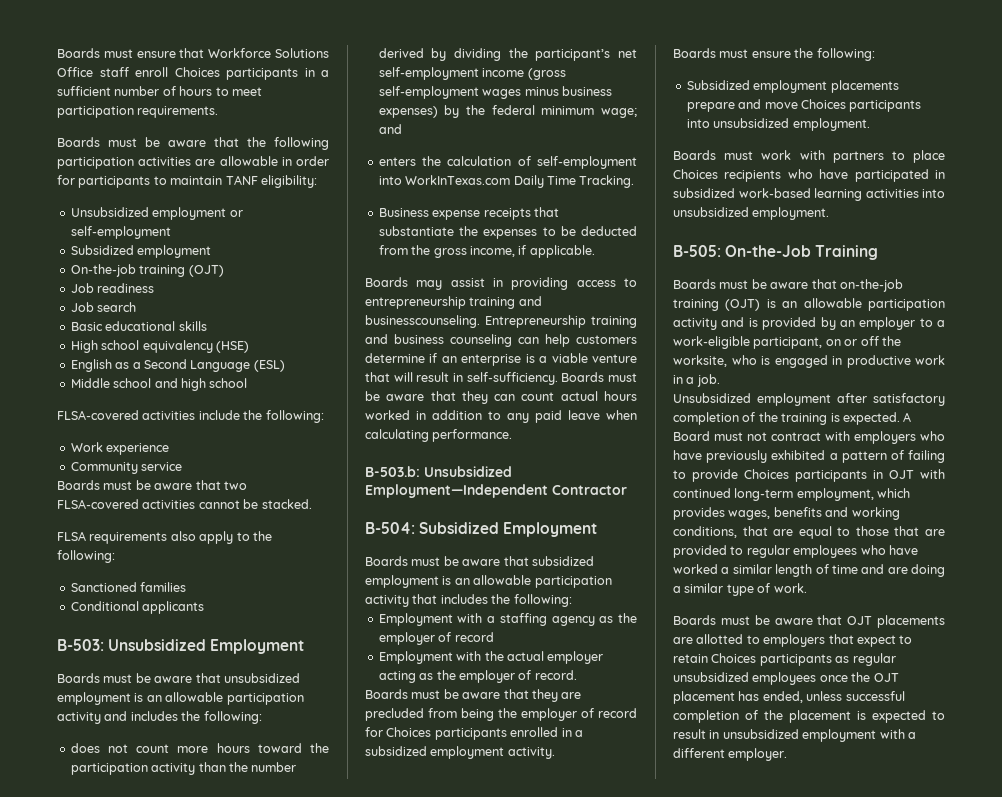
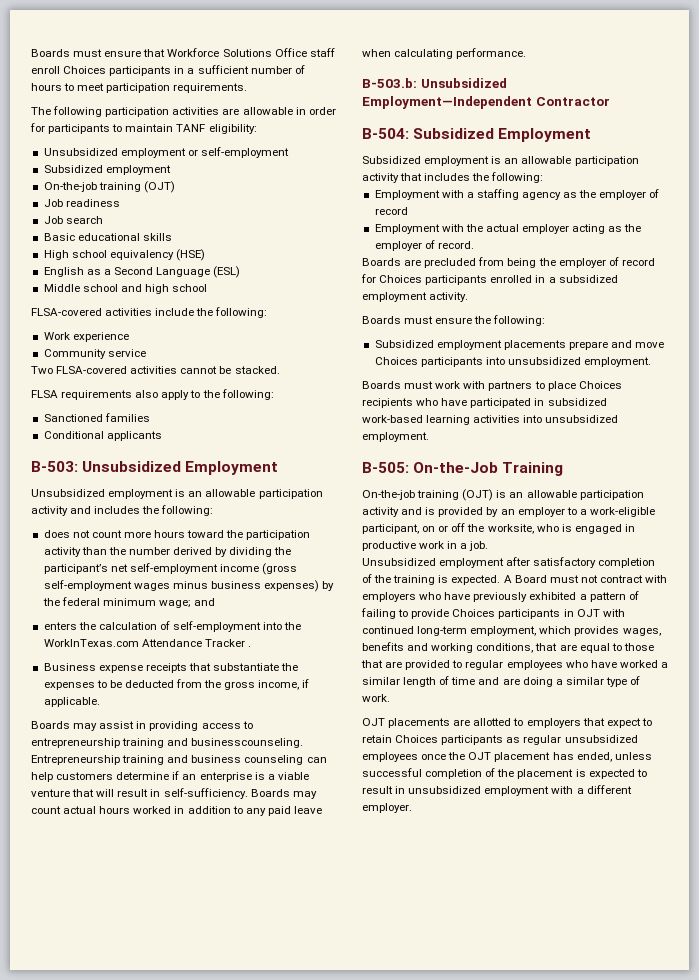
- Boards must be aware that the following participation activities are allowable in order for participants to maintain TANF eligibility:
+ The following participation activities are allowable in order for participants to maintain TANF eligibility:
- Boards must be aware that two FLSA-covered activities cannot be stacked.
+ Two FLSA-covered activities cannot be stacked.
- Boards must be aware that unsubsidized employment is an allowable participation activity and includes the following:
+ Unsubsidized employment is an allowable participation activity and includes the following:
- enters the calculation of self-employment into WorkInTexas.com Daily Time Tracking.
+ enters the calculation of self-employment into the WorkInTexas.com Attendance Tracker .
- Boards must be aware that they can count actual hours worked in addition to any paid leave when calculating performance.
+ Boards may count actual hours worked in addition to any paid leave when calculating performance.
- Boards must be aware that subsidized employment is an allowable participation activity that includes the following:
+ Subsidized employment is an allowable participation activity that includes the following:
- Boards must be aware that they are precluded from being the employer of record for Choices participants enrolled in a subsidized employment activity.
+ Boards are precluded from being the employer of record for Choices participants enrolled in a subsidized employment activity.
- Boards must be aware that on-the-job training (OJT) is an allowable participation activity and is provided by an employer to a work-eligible participant, on or off the worksite, who is engaged in productive work in a job.
+ On-the-job training (OJT) is an allowable participation activity and is provided by an employer to a work-eligible participant, on or off the worksite, who is engaged in productive work in a job.
- Boards must be aware that OJT placements are allotted to employers that expect to retain Choices participants as regular unsubsidized employees once the OJT placement has ended, unless successful completion of the placement is expected to result in unsubsidized employment with a different employer.
+ OJT placements are allotted to employers that expect to retain Choices participants as regular unsubsidized employees once the OJT placement has ended, unless successful completion of the placement is expected to result in unsubsidized employment with a different employer.

